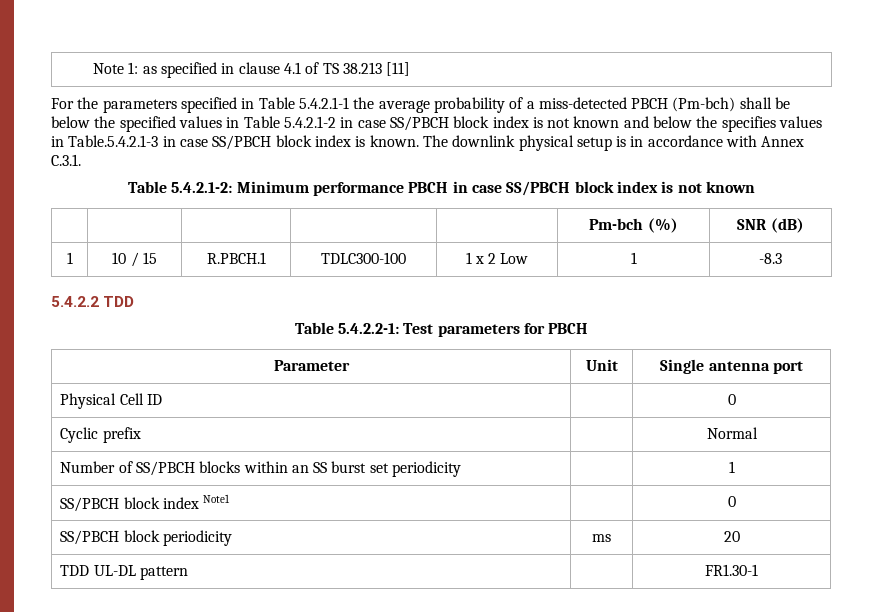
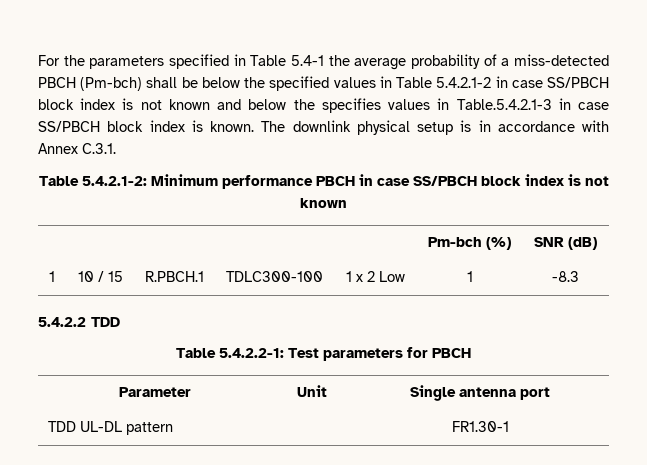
- Note 1: as specified in clause 4.1 of TS 38.213 [11]
- For the parameters specified in Table 5.4.2.1-1 the average probability of a miss-detected PBCH (Pm-bch) shall be below the specified values in Table 5.4.2.1-2 in case SS/PBCH block index is not known and below the specifies values in Table.5.4.2.1-3 in case SS/PBCH block index is known.
+ For the parameters specified in Table 5.4-1 the average probability of a miss-detected PBCH (Pm-bch) shall be below the specified values in Table 5.4.2.1-2 in case SS/PBCH block index is not known and below the specifies values in Table.5.4.2.1-3 in case SS/PBCH block index is known.
- Physical Cell ID | | 0
- Cyclic prefix | | Normal
- Number of SS/PBCH blocks within an SS burst set periodicity | | 1
- SS/PBCH block index Note1 | | 0
- SS/PBCH block periodicity | ms | 20

